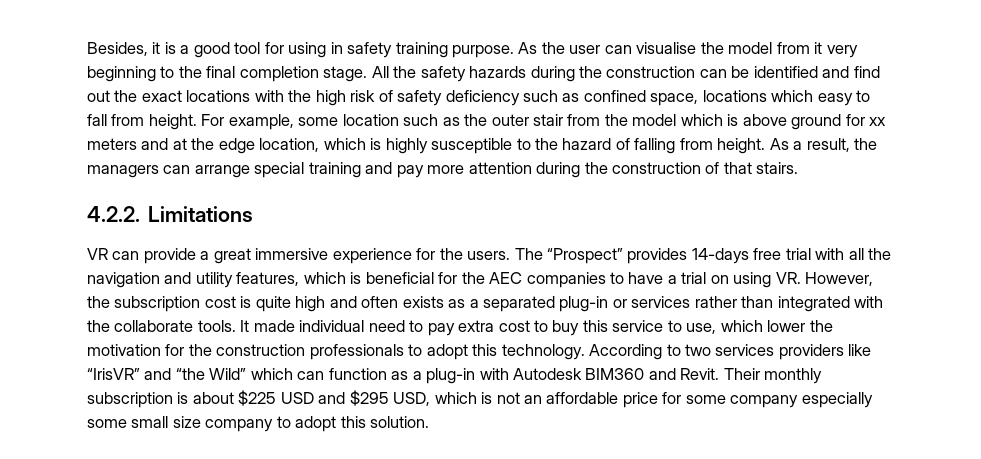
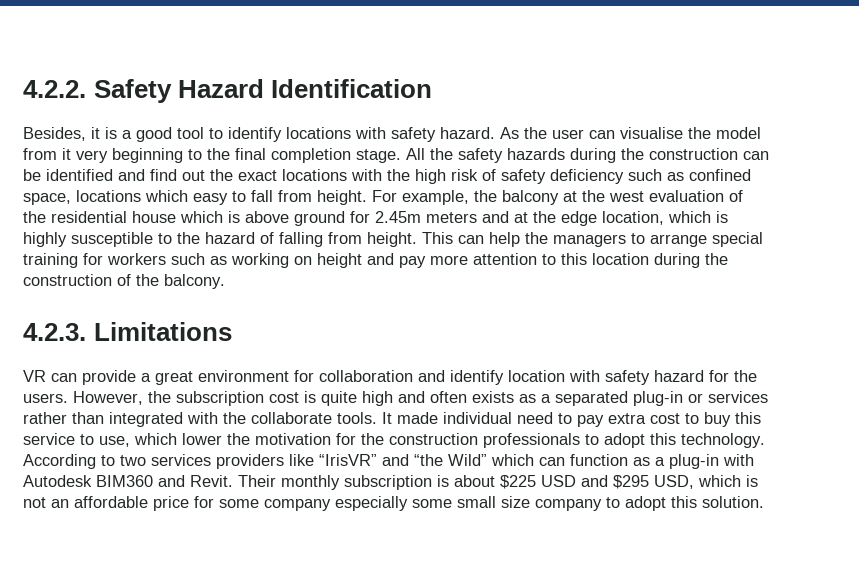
+ 4.2.2. Safety Hazard Identification
- Besides, it is a good tool for using in safety training purpose.
+ Besides, it is a good tool to identify locations with safety hazard.
- For example, some location such as the outer stair from the model which is above ground for xx meters and at the edge location, which is highly susceptible to the hazard of falling from height.
+ For example, the balcony at the west evaluation of the residential house which is above ground for 2.45m meters and at the edge location, which is highly susceptible to the hazard of falling from height.
- As a result, the managers can arrange special training and pay more attention during the construction of that stairs.
- 4.2.2. Limitations
+ This can help the managers to arrange special training for workers such as working on height and pay more attention to this location during the construction of the balcony.
+ 4.2.3. Limitations
- VR can provide a great immersive experience for the users. The “Prospect” provides 14-days free trial with all the navigation and utility features, which is beneficial for the AEC companies to have a trial on using VR. However, the subscription cost is quite high and often exists as a separated plug-in or services rather than integrated with the collaborate tools.
+ VR can provide a great environment for collaboration and identify location with safety hazard for the users. However, the subscription cost is quite high and often exists as a separated plug-in or services rather than integrated with the collaborate tools.

